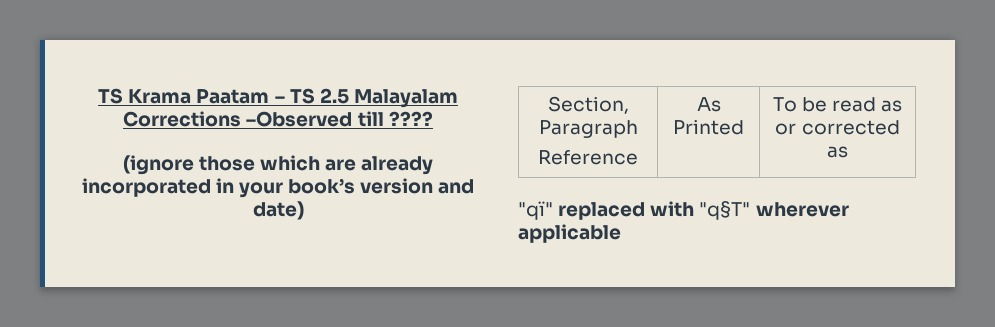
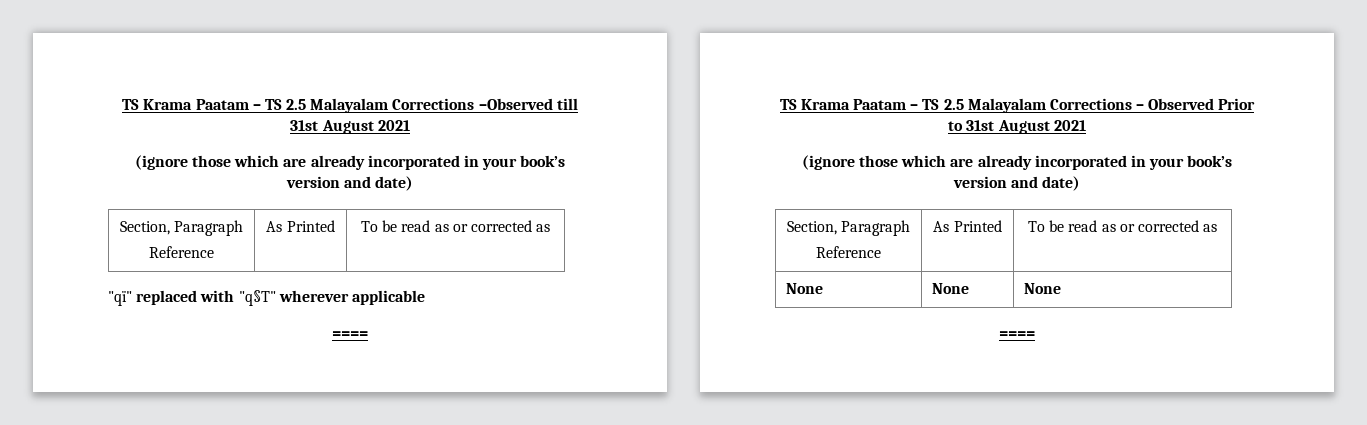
- TS Krama Paatam – TS 2.5 Malayalam Corrections –Observed till ????
+ TS Krama Paatam – TS 2.5 Malayalam Corrections –Observed till 31st August 2021
  "qï" replaced with "q§T" wherever applicable
+ ====
+ TS Krama Paatam – TS 2.5 Malayalam Corrections – Observed Prior to 31st August 2021
+ (ignore those which are already incorporated in your book’s version and date)
+ Section, Paragraph
+ Reference | As Printed | To be read as or corrected as
+ None | None | None
+ ====

